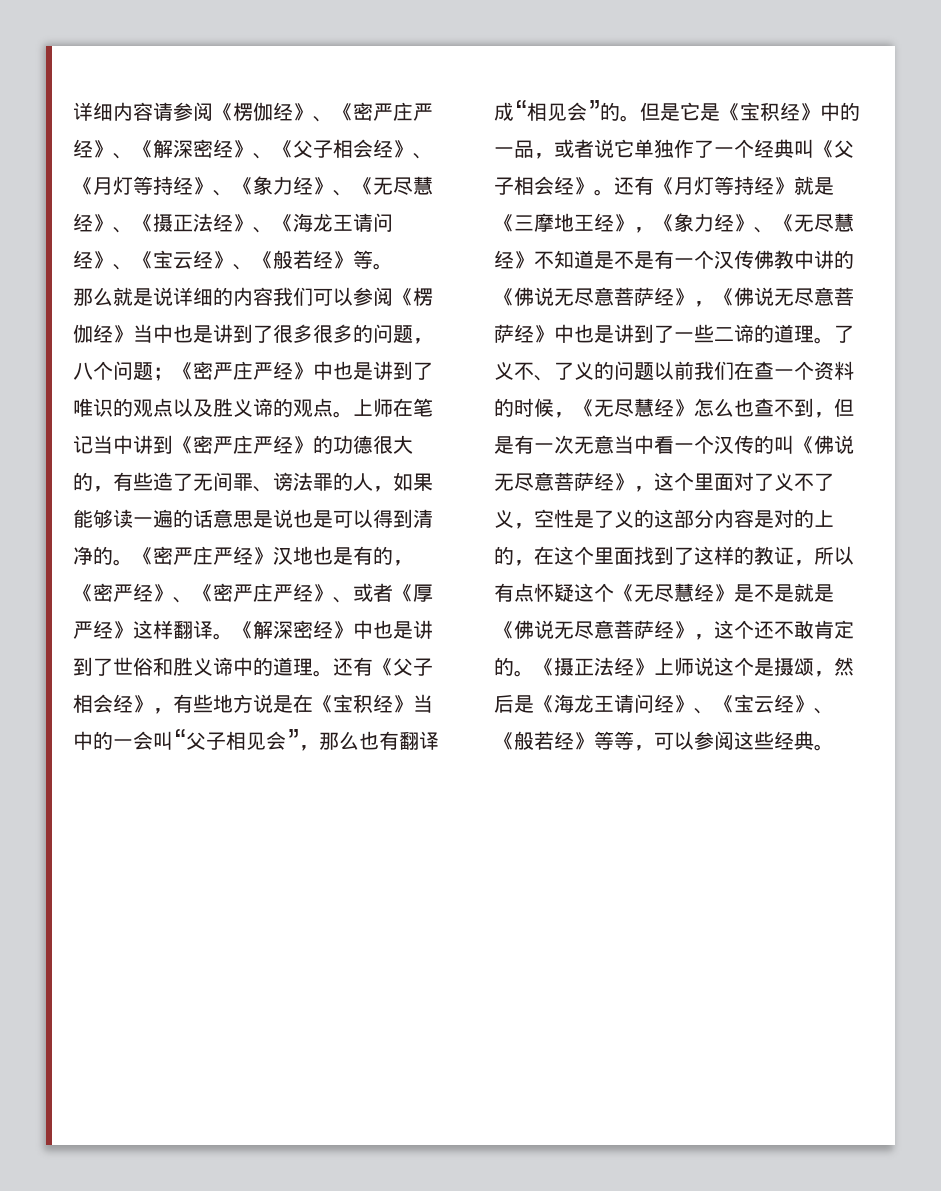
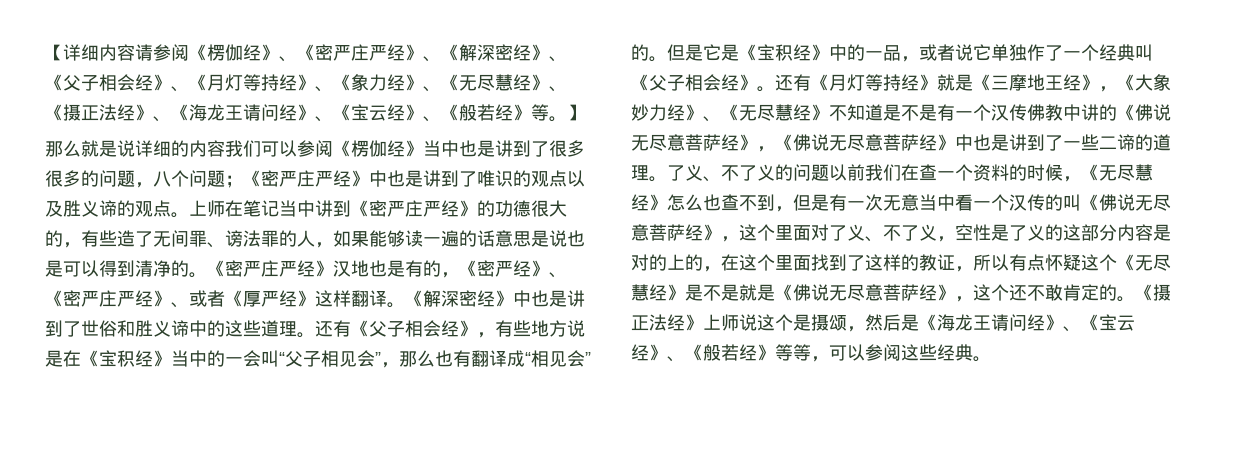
- 详细内容请参阅《楞伽经》、《密严庄严经》、《解深密经》、《父子相会经》、《月灯等持经》、《象力经》、《无尽慧经》、《摄正法经》、《海龙王请问经》、《宝云经》、《般若经》等。
+ 【详细内容请参阅《楞伽经》、《密严庄严经》、《解深密经》、《父子相会经》、《月灯等持经》、《象力经》、《无尽慧经》、《摄正法经》、《海龙王请问经》、《宝云经》、《般若经》等。】
- 《解深密经》中也是讲到了世俗和胜义谛中的道理。
+ 《解深密经》中也是讲到了世俗和胜义谛中的这些道理。
- 还有《月灯等持经》就是《三摩地王经》，《象力经》、《无尽慧经》不知道是不是有一个汉传佛教中讲的《佛说无尽意菩萨经》，《佛说无尽意菩萨经》中也是讲到了一些二谛的道理。
+ 还有《月灯等持经》就是《三摩地王经》，《大象妙力经》、《无尽慧经》不知道是不是有一个汉传佛教中讲的《佛说无尽意菩萨经》，《佛说无尽意菩萨经》中也是讲到了一些二谛的道理。
- 了义不、了义的问题以前我们在查一个资料的时候，《无尽慧经》怎么也查不到，但是有一次无意当中看一个汉传的叫《佛说无尽意菩萨经》，这个里面对了义不了义，空性是了义的这部分内容是对的上的，在这个里面找到了这样的教证，所以有点怀疑这个《无尽慧经》是不是就是《佛说无尽意菩萨经》，这个还不敢肯定的。
+ 了义、不了义的问题以前我们在查一个资料的时候，《无尽慧经》怎么也查不到，但是有一次无意当中看一个汉传的叫《佛说无尽意菩萨经》，这个里面对了义、不了义，空性是了义的这部分内容是对的上的，在这个里面找到了这样的教证，所以有点怀疑这个《无尽慧经》是不是就是《佛说无尽意菩萨经》，这个还不敢肯定的。

